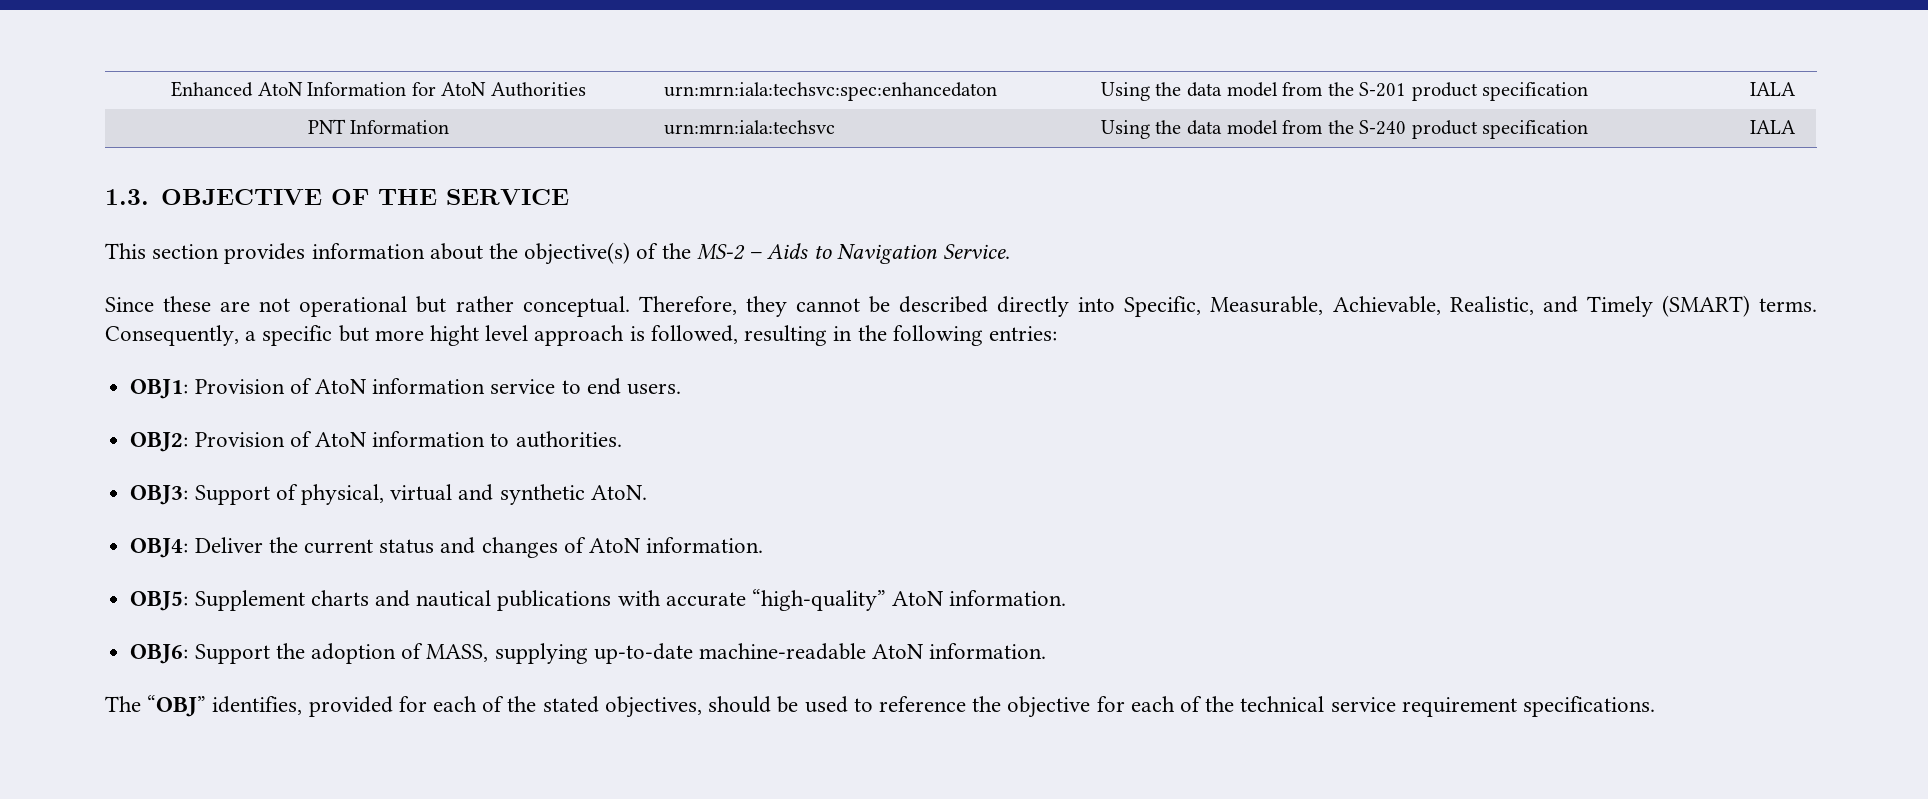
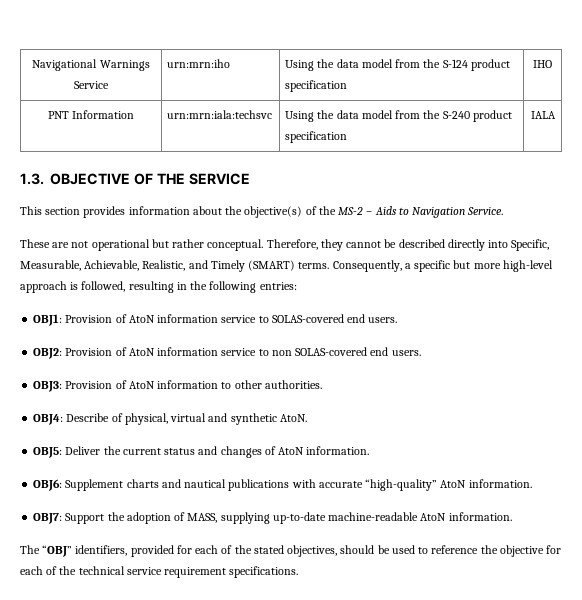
- Enhanced AtoN Information for AtoN Authorities | urn:mrn:iala:techsvc:spec:enhancedaton | Using the data model from the S-201 product specification | IALA
+ Navigational Warnings Service | urn:mrn:iho | Using the data model from the S-124 product specification | IHO
- Since these are not operational but rather conceptual.
+ These are not operational but rather conceptual.
- Consequently, a specific but more hight level approach is followed, resulting in the following entries:
+ Consequently, a specific but more high-level approach is followed, resulting in the following entries:
- OBJ1: Provision of AtoN information service to end users.
+ OBJ1: Provision of AtoN information service to SOLAS-covered end users.
- OBJ2: Provision of AtoN information to authorities.
+ OBJ2: Provision of AtoN information service to non SOLAS-covered end users.
+ OBJ3: Provision of AtoN information to other authorities.
- OBJ3: Support of physical, virtual and synthetic AtoN.
+ OBJ4: Describe of physical, virtual and synthetic AtoN.
- OBJ4: Deliver the current status and changes of AtoN information.
+ OBJ5: Deliver the current status and changes of AtoN information.
- OBJ5: Supplement charts and nautical publications with accurate “high-quality” AtoN information.
+ OBJ6: Supplement charts and nautical publications with accurate “high-quality” AtoN information.
- OBJ6: Support the adoption of MASS, supplying up-to-date machine-readable AtoN information.
+ OBJ7: Support the adoption of MASS, supplying up-to-date machine-readable AtoN information.
- The “OBJ” identifies, provided for each of the stated objectives, should be used to reference the objective for each of the technical service requirement specifications.
+ The “OBJ” identifiers, provided for each of the stated objectives, should be used to reference the objective for each of the technical service requirement specifications.

